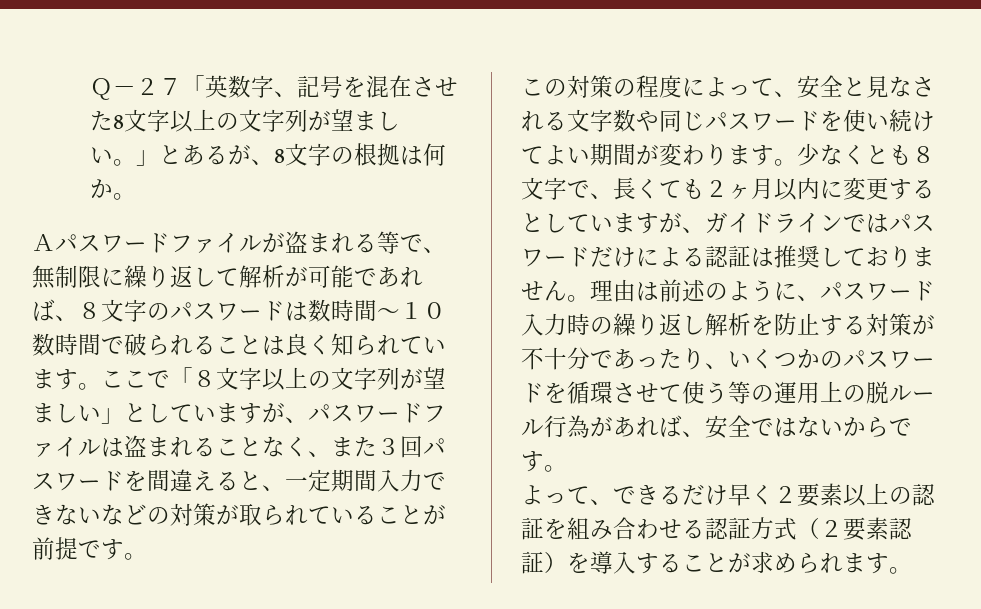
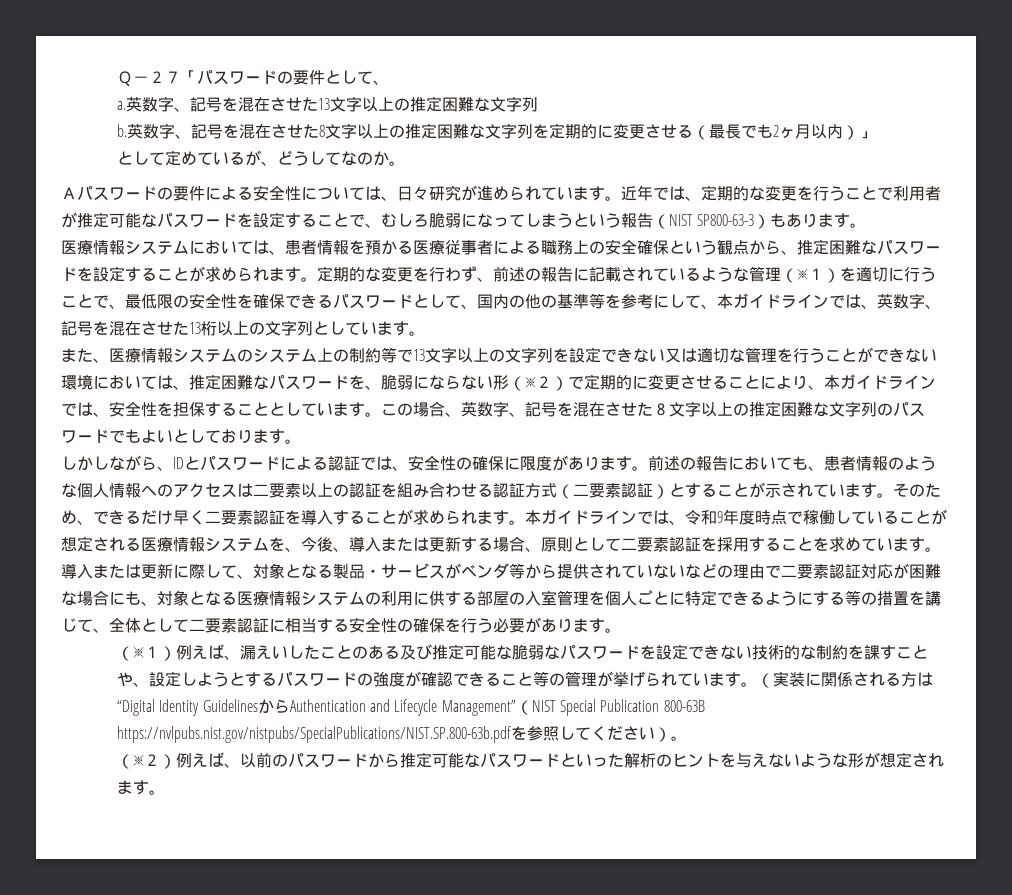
- Ｑ－２７「英数字、記号を混在させた8文字以上の文字列が望ましい。」とあるが、8文字の根拠は何か。
- Ａパスワードファイルが盗まれる等で、無制限に繰り返して解析が可能であれば、８文字のパスワードは数時間～１０数時間で破られることは良く知られています。ここで「８文字以上の文字列が望ましい」としていますが、パスワードファイルは盗まれることなく、また３回パスワードを間違えると、一定期間入力できないなどの対策が取られていることが前提です。
- この対策の程度によって、安全と見なされる文字数や同じパスワードを使い続けてよい期間が変わります。少なくとも８文字で、長くても２ヶ月以内に変更するとしていますが、ガイドラインではパスワードだけによる認証は推奨しておりません。理由は前述のように、パスワード入力時の繰り返し解析を防止する対策が不十分であったり、いくつかのパスワードを循環させて使う等の運用上の脱ルール行為があれば、安全ではないからです。
- よって、できるだけ早く２要素以上の認証を組み合わせる認証方式（２要素認証）を導入することが求められます。
+ Ｑ－２７「パスワードの要件として、
+ a.英数字、記号を混在させた13文字以上の推定困難な文字列
+ b.英数字、記号を混在させた8文字以上の推定困難な文字列を定期的に変更させる（最長でも2ヶ月以内）」
+ として定めているが、どうしてなのか。
+ Ａパスワードの要件による安全性については、日々研究が進められています。近年では、定期的な変更を行うことで利用者が推定可能なパスワードを設定することで、むしろ脆弱になってしまうという報告（NIST SP800-63-3）もあります。
+ 医療情報システムにおいては、患者情報を預かる医療従事者による職務上の安全確保という観点から、推定困難なパスワードを設定することが求められます。定期的な変更を行わず、前述の報告に記載されているような管理（※１）を適切に行うことで、最低限の安全性を確保できるパスワードとして、国内の他の基準等を参考にして、本ガイドラインでは、英数字、記号を混在させた13桁以上の文字列としています。
+ また、医療情報システムのシステム上の制約等で13文字以上の文字列を設定できない又は適切な管理を行うことができない環境においては、推定困難なパスワードを、脆弱にならない形（※２）で定期的に変更させることにより、本ガイドラインでは、安全性を担保することとしています。この場合、英数字、記号を混在させた８文字以上の推定困難な文字列のパスワードでもよいとしております。
+ しかしながら、IDとパスワードによる認証では、安全性の確保に限度があります。前述の報告においても、患者情報のような個人情報へのアクセスは二要素以上の認証を組み合わせる認証方式（二要素認証）とすることが示されています。そのため、できるだけ早く二要素認証を導入することが求められます。
+ 本ガイドラインでは、令和9年度時点で稼働していることが想定される医療情報システムを、今後、導入または更新する場合、原則として二要素認証を採用することを求めています。導入または更新に際して、対象となる製品・サービスがベンダ等から提供されていないなどの理由で二要素認証対応が困難な場合にも、対象となる医療情報システムの利用に供する部屋の入室管理を個人ごとに特定できるようにする等の措置を講じて、全体として二要素認証に相当する安全性の確保を行う必要があります。
+ （※１）例えば、漏えいしたことのある及び推定可能な脆弱なパスワードを設定できない技術的な制約を課すことや、設定しようとするパスワードの強度が確認できること等の管理が挙げられています。（実装に関係される方は“Digital Identity GuidelinesからAuthentication and Lifecycle Management”（NIST Special Publication 800-63B https://nvlpubs.nist.gov/nistpubs/SpecialPublications/NIST.SP.800-63b.pdfを参照してください）。
+ （※２）例えば、以前のパスワードから推定可能なパスワードといった解析のヒントを与えないような形が想定されます。

